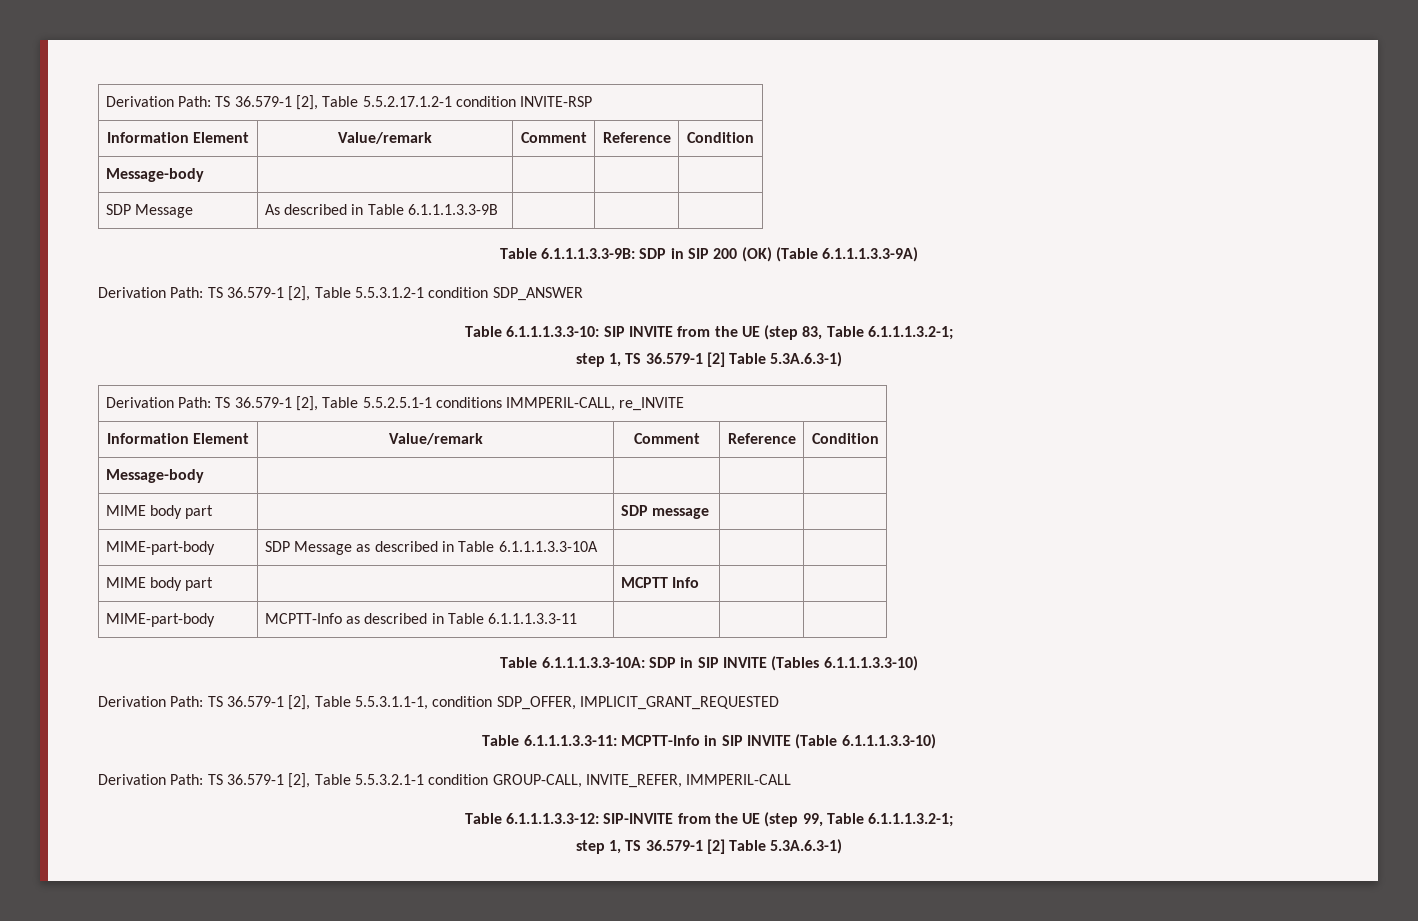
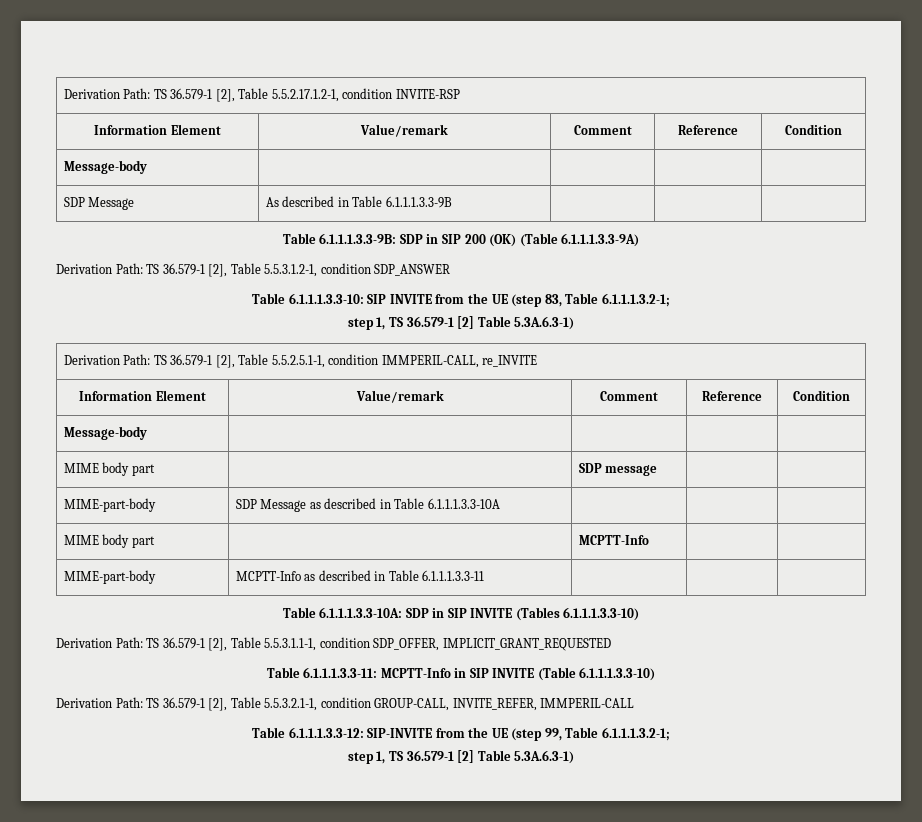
- Derivation Path: TS 36.579-1 [2], Table 5.5.2.17.1.2-1 condition INVITE-RSP
+ Derivation Path: TS 36.579-1 [2], Table 5.5.2.17.1.2-1, condition INVITE-RSP
- Derivation Path: TS 36.579-1 [2], Table 5.5.3.1.2-1 condition SDP_ANSWER
+ Derivation Path: TS 36.579-1 [2], Table 5.5.3.1.2-1, condition SDP_ANSWER
- Derivation Path: TS 36.579-1 [2], Table 5.5.2.5.1-1 conditions IMMPERIL-CALL, re_INVITE
+ Derivation Path: TS 36.579-1 [2], Table 5.5.2.5.1-1, condition IMMPERIL-CALL, re_INVITE
- MIME body part | | MCPTT Info | |
+ MIME body part | | MCPTT-Info | |
- Derivation Path: TS 36.579-1 [2], Table 5.5.3.2.1-1 condition GROUP-CALL, INVITE_REFER, IMMPERIL-CALL
+ Derivation Path: TS 36.579-1 [2], Table 5.5.3.2.1-1, condition GROUP-CALL, INVITE_REFER, IMMPERIL-CALL

